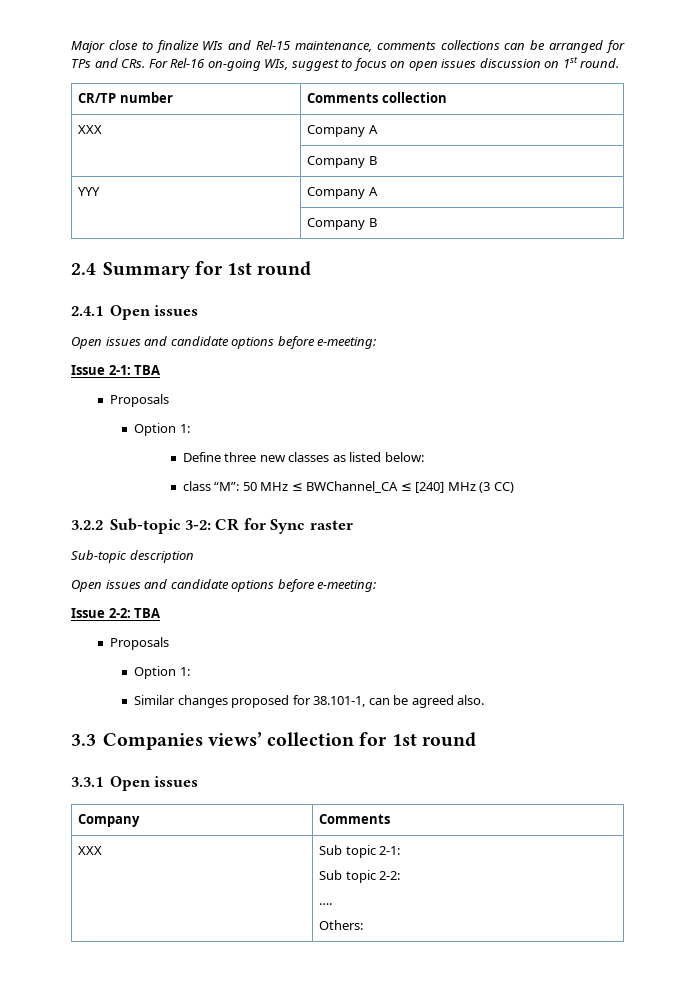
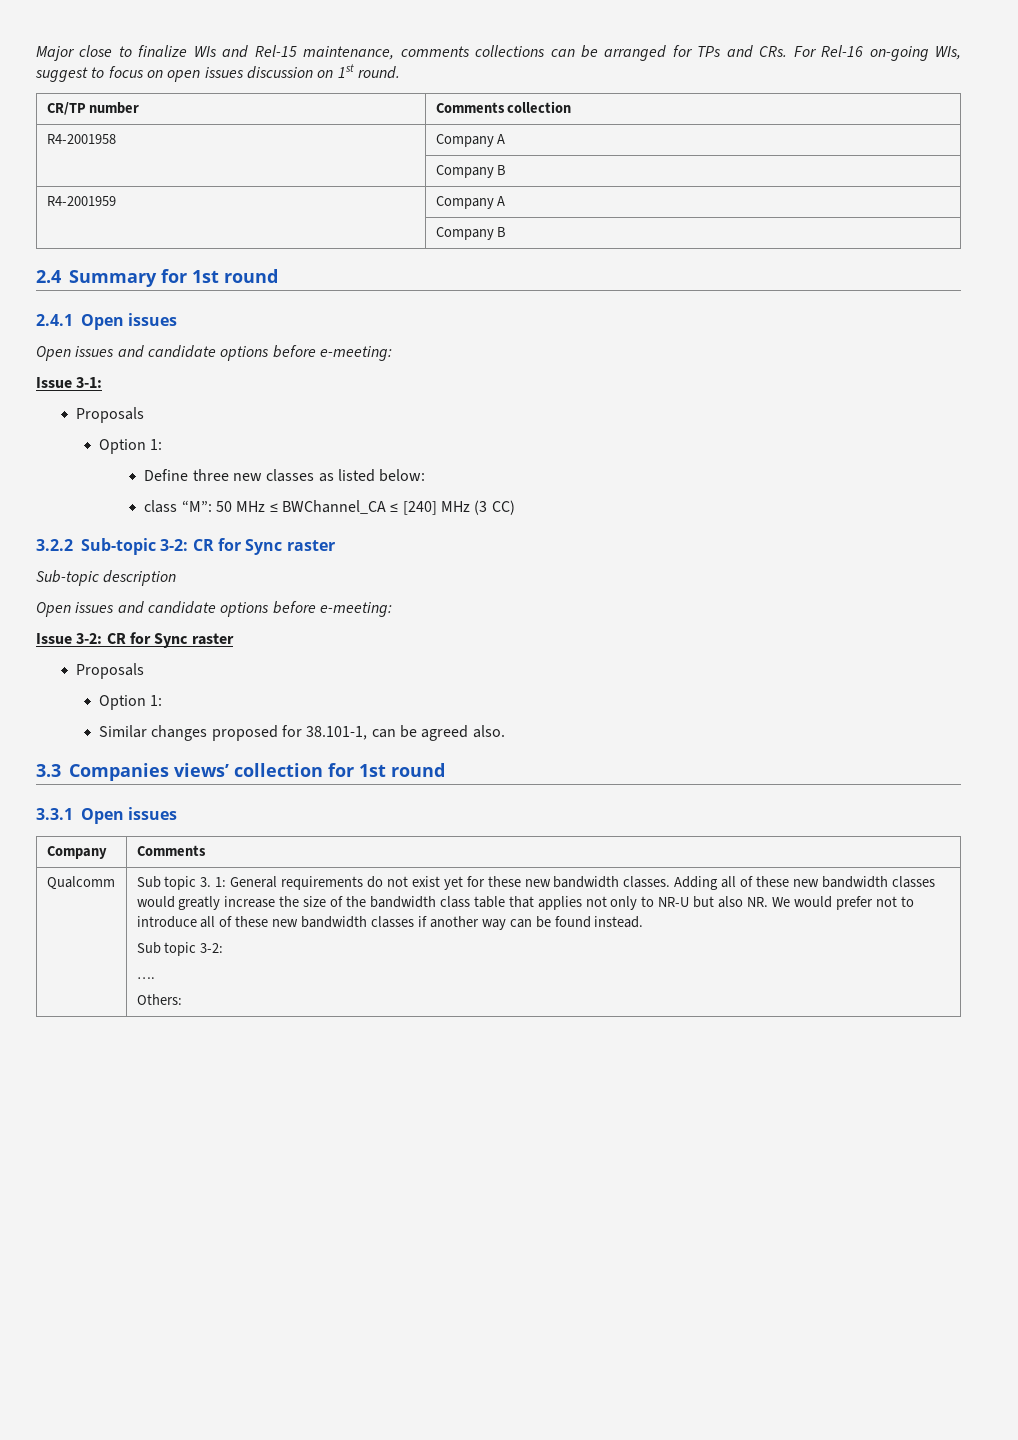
- XXX | Company A
+ R4-2001958 | Company A
  | Company B
- YYY | Company A
+ R4-2001959 | Company A
- Issue 2-1: TBA
+ Issue 3-1:
- Issue 2-2: TBA
+ Issue 3-2: CR for Sync raster
- XXX | Sub topic 2-1:
- Sub topic 2-2:
+ Qualcomm | Sub topic 3. 1: General requirements do not exist yet for these new bandwidth classes. Adding all of these new bandwidth classes would greatly increase the size of the bandwidth class table that applies not only to NR-U but also NR. We would prefer not to introduce all of these new bandwidth classes if another way can be found instead.
+ Sub topic 3-2:

